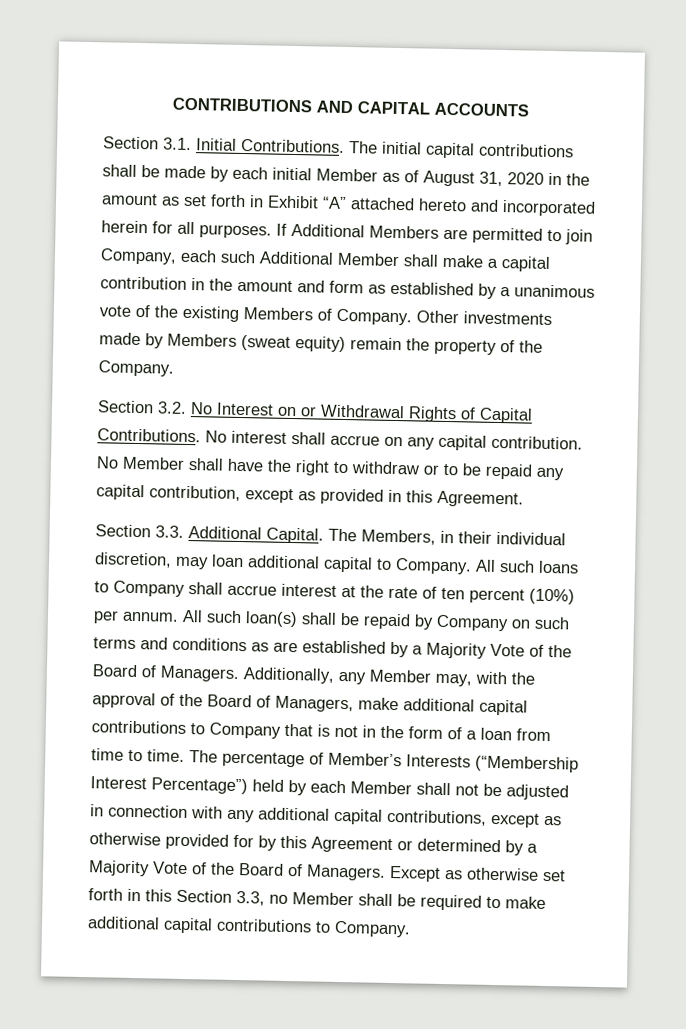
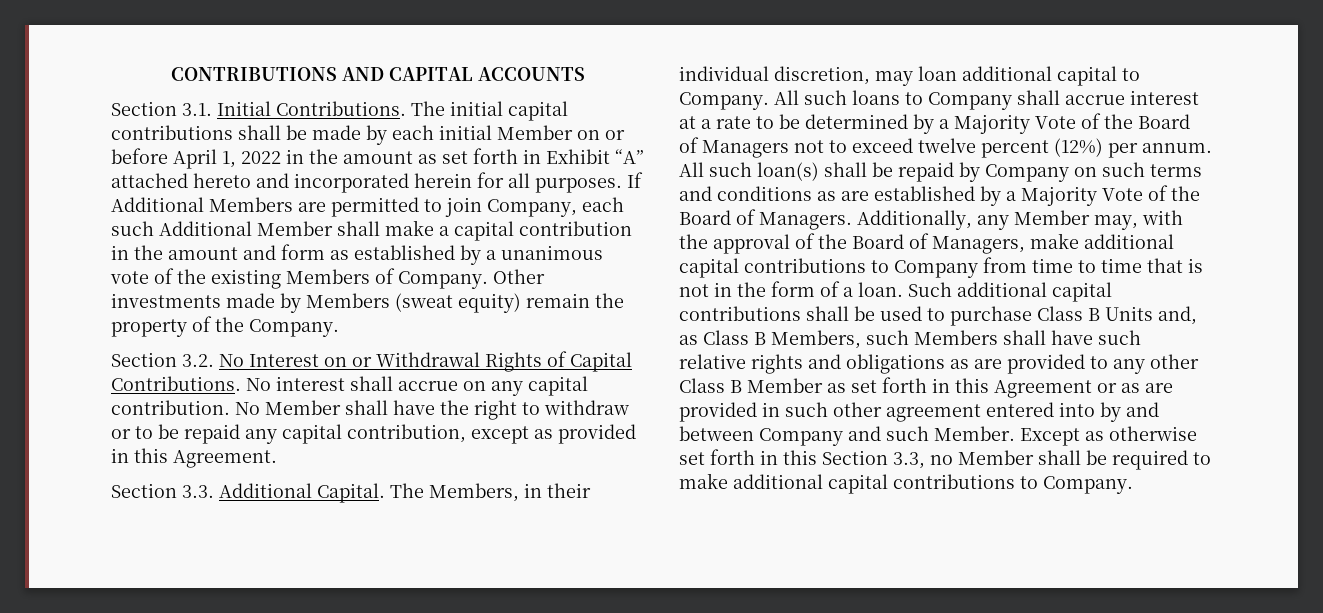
- The initial capital contributions shall be made by each initial Member as of August 31, 2020 in the amount as set forth in Exhibit “A” attached hereto and incorporated herein for all purposes.
+ The initial capital contributions shall be made by each initial Member on or before April 1, 2022 in the amount as set forth in Exhibit “A” attached hereto and incorporated herein for all purposes.
- All such loans to Company shall accrue interest at the rate of ten percent (10%) per annum.
+ All such loans to Company shall accrue interest at a rate to be determined by a Majority Vote of the Board of Managers not to exceed twelve percent (12%) per annum.
- Additionally, any Member may, with the approval of the Board of Managers, make additional capital contributions to Company that is not in the form of a loan from time to time. The percentage of Member’s Interests (“Membership Interest Percentage”) held by each Member shall not be adjusted in connection with any additional capital contributions, except as otherwise provided for by this Agreement or determined by a Majority Vote of the Board of Managers.
+ Additionally, any Member may, with the approval of the Board of Managers, make additional capital contributions to Company from time to time that is not in the form of a loan. Such additional capital contributions shall be used to purchase Class B Units and, as Class B Members, such Members shall have such relative rights and obligations as are provided to any other Class B Member as set forth in this Agreement or as are provided in such other agreement entered into by and between Company and such Member.

